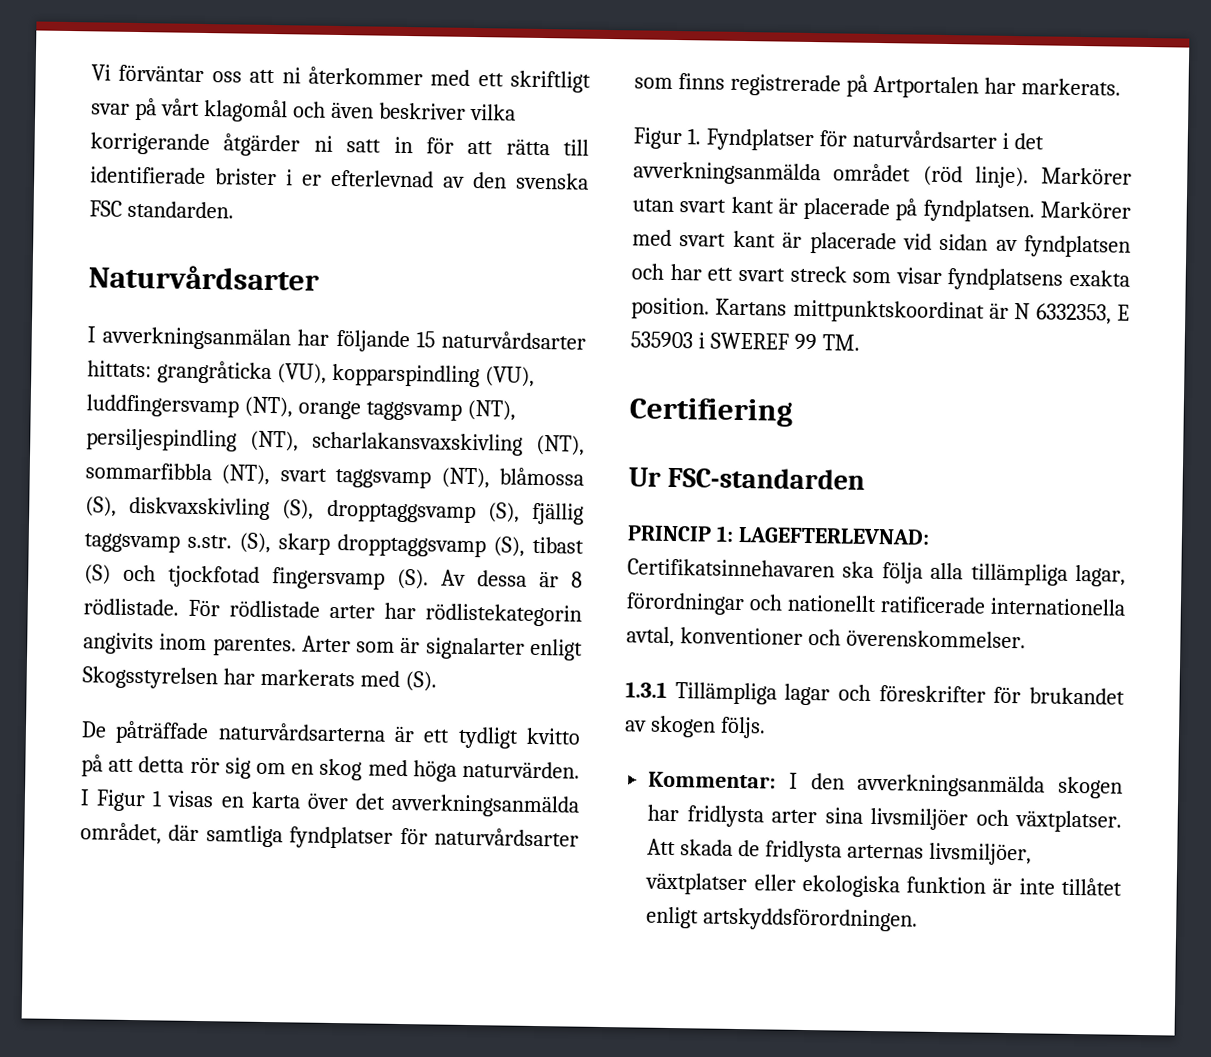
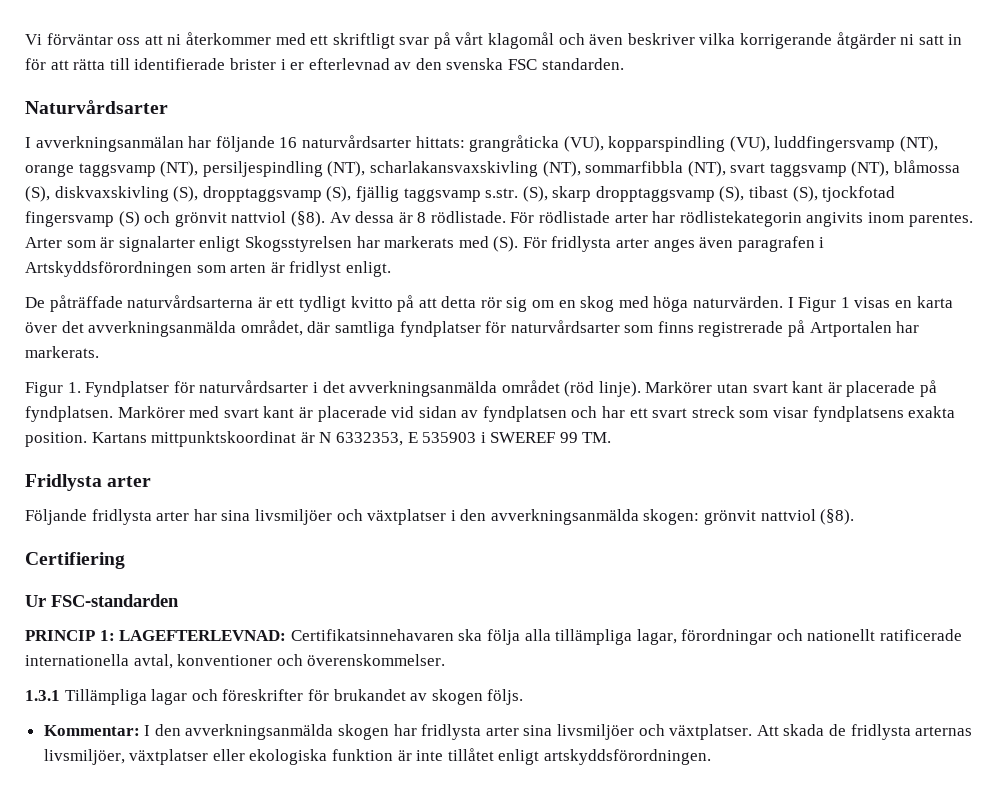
- I avverkningsanmälan har följande 15 naturvårdsarter hittats: grangråticka (VU), kopparspindling (VU), luddfingersvamp (NT), orange taggsvamp (NT), persiljespindling (NT), scharlakansvaxskivling (NT), sommarfibbla (NT), svart taggsvamp (NT), blåmossa (S), diskvaxskivling (S), dropptaggsvamp (S), fjällig taggsvamp s.str. (S), skarp dropptaggsvamp (S), tibast (S) och tjockfotad fingersvamp (S). Av dessa är 8 rödlistade.
+ I avverkningsanmälan har följande 16 naturvårdsarter hittats: grangråticka (VU), kopparspindling (VU), luddfingersvamp (NT), orange taggsvamp (NT), persiljespindling (NT), scharlakansvaxskivling (NT), sommarfibbla (NT), svart taggsvamp (NT), blåmossa (S), diskvaxskivling (S), dropptaggsvamp (S), fjällig taggsvamp s.str. (S), skarp dropptaggsvamp (S), tibast (S), tjockfotad fingersvamp (S) och grönvit nattviol (§8). Av dessa är 8 rödlistade.
- Arter som är signalarter enligt Skogsstyrelsen har markerats med (S).
+ Arter som är signalarter enligt Skogsstyrelsen har markerats med (S). För fridlysta arter anges även paragrafen i Artskyddsförordningen som arten är fridlyst enligt.
+ Fridlysta arter
+ Följande fridlysta arter har sina livsmiljöer och växtplatser i den avverkningsanmälda skogen: grönvit nattviol (§8).

